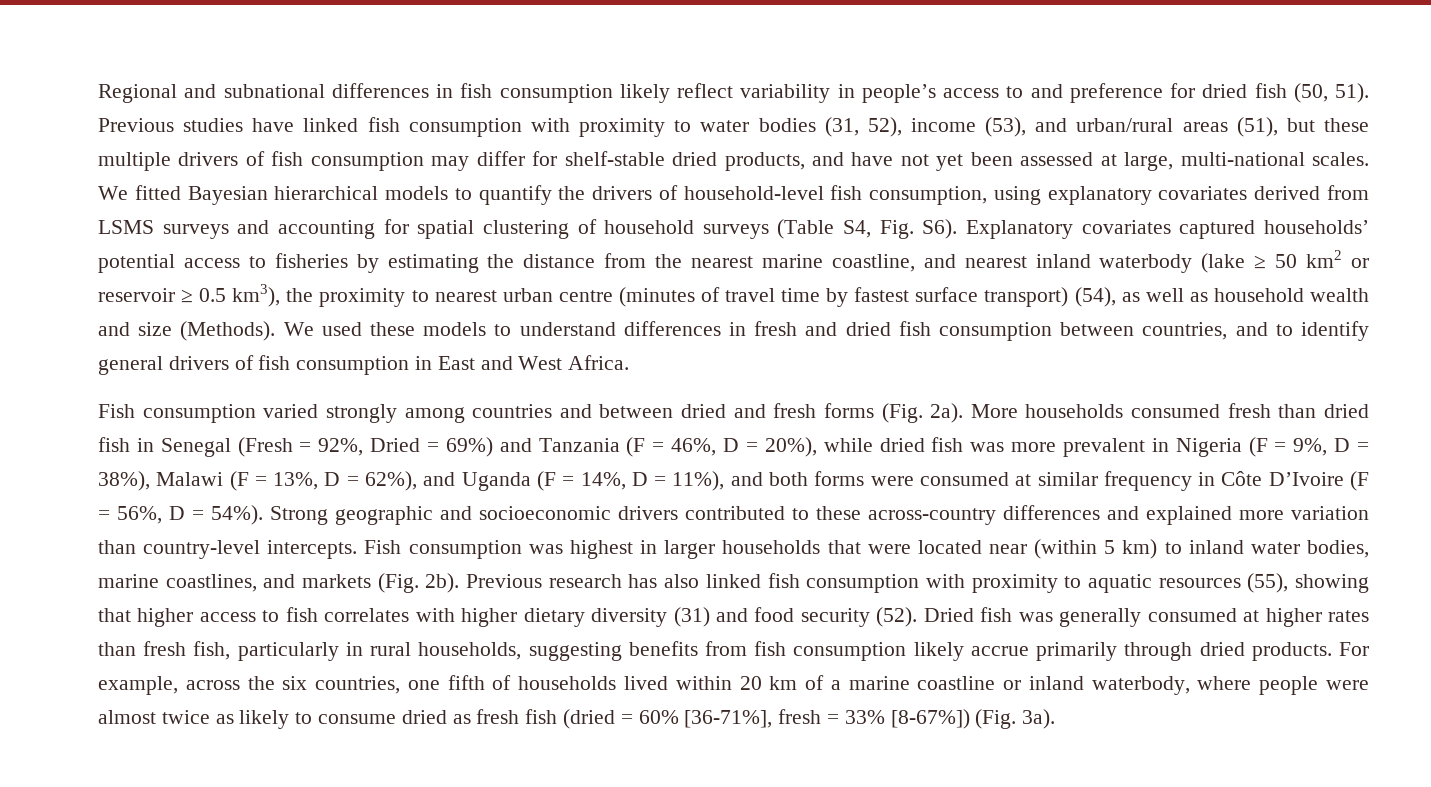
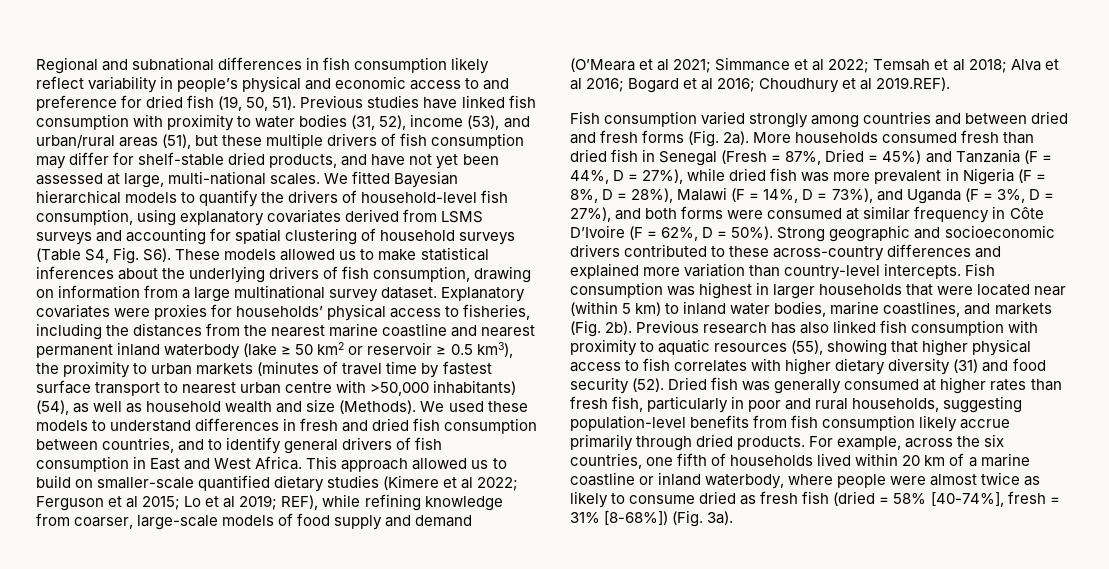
- Regional and subnational differences in fish consumption likely reflect variability in people’s access to and preference for dried fish (50, 51).
+ Regional and subnational differences in fish consumption likely reflect variability in people’s physical and economic access to and preference for dried fish (19, 50, 51).
- We fitted Bayesian hierarchical models to quantify the drivers of household-level fish consumption, using explanatory covariates derived from LSMS surveys and accounting for spatial clustering of household surveys (Table S4, Fig. S6). Explanatory covariates captured households’ potential access to fisheries by estimating the distance from the nearest marine coastline, and nearest inland waterbody (lake ≥ 50 km2 or reservoir ≥ 0.5 km3), the proximity to nearest urban centre (minutes of travel time by fastest surface transport) (54), as well as household wealth and size (Methods).
+ We fitted Bayesian hierarchical models to quantify the drivers of household-level fish consumption, using explanatory covariates derived from LSMS surveys and accounting for spatial clustering of household surveys (Table S4, Fig. S6). These models allowed us to make statistical inferences about the underlying drivers of fish consumption, drawing on information from a large multinational survey dataset. Explanatory covariates were proxies for households’ physical access to fisheries, including the distances from the nearest marine coastline and nearest permanent inland waterbody (lake ≥ 50 km2 or reservoir ≥ 0.5 km3), the proximity to urban markets (minutes of travel time by fastest surface transport to nearest urban centre with >50,000 inhabitants) (54), as well as household wealth and size (Methods).
+ This approach allowed us to build on smaller-scale quantified dietary studies (Kimere et al 2022; Ferguson et al 2015; Lo et al 2019; REF), while refining knowledge from coarser, large-scale models of food supply and demand (O’Meara et al 2021; Simmance et al 2022; Temsah et al 2018; Alva et al 2016; Bogard et al 2016; Choudhury et al 2019.REF).
- More households consumed fresh than dried fish in Senegal (Fresh = 92%, Dried = 69%) and Tanzania (F = 46%, D = 20%), while dried fish was more prevalent in Nigeria (F = 9%, D = 38%), Malawi (F = 13%, D = 62%), and Uganda (F = 14%, D = 11%), and both forms were consumed at similar frequency in Côte D’Ivoire (F = 56%, D = 54%).
+ More households consumed fresh than dried fish in Senegal (Fresh = 87%, Dried = 45%) and Tanzania (F = 44%, D = 27%), while dried fish was more prevalent in Nigeria (F = 8%, D = 28%), Malawi (F = 14%, D = 73%), and Uganda (F = 3%, D = 27%), and both forms were consumed at similar frequency in Côte D’Ivoire (F = 62%, D = 50%).
- Previous research has also linked fish consumption with proximity to aquatic resources (55), showing that higher access to fish correlates with higher dietary diversity (31) and food security (52).
+ Previous research has also linked fish consumption with proximity to aquatic resources (55), showing that higher physical access to fish correlates with higher dietary diversity (31) and food security (52).
- Dried fish was generally consumed at higher rates than fresh fish, particularly in rural households, suggesting benefits from fish consumption likely accrue primarily through dried products.
+ Dried fish was generally consumed at higher rates than fresh fish, particularly in poor and rural households, suggesting population-level benefits from fish consumption likely accrue primarily through dried products.
- For example, across the six countries, one fifth of households lived within 20 km of a marine coastline or inland waterbody, where people were almost twice as likely to consume dried as fresh fish (dried = 60% [36-71%], fresh = 33% [8-67%]) (Fig. 3a).
+ For example, across the six countries, one fifth of households lived within 20 km of a marine coastline or inland waterbody, where people were almost twice as likely to consume dried as fresh fish (dried = 58% [40-74%], fresh = 31% [8-68%]) (Fig. 3a).

